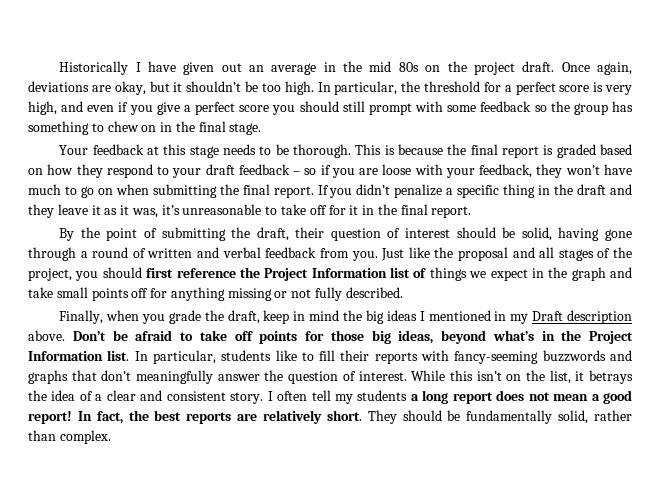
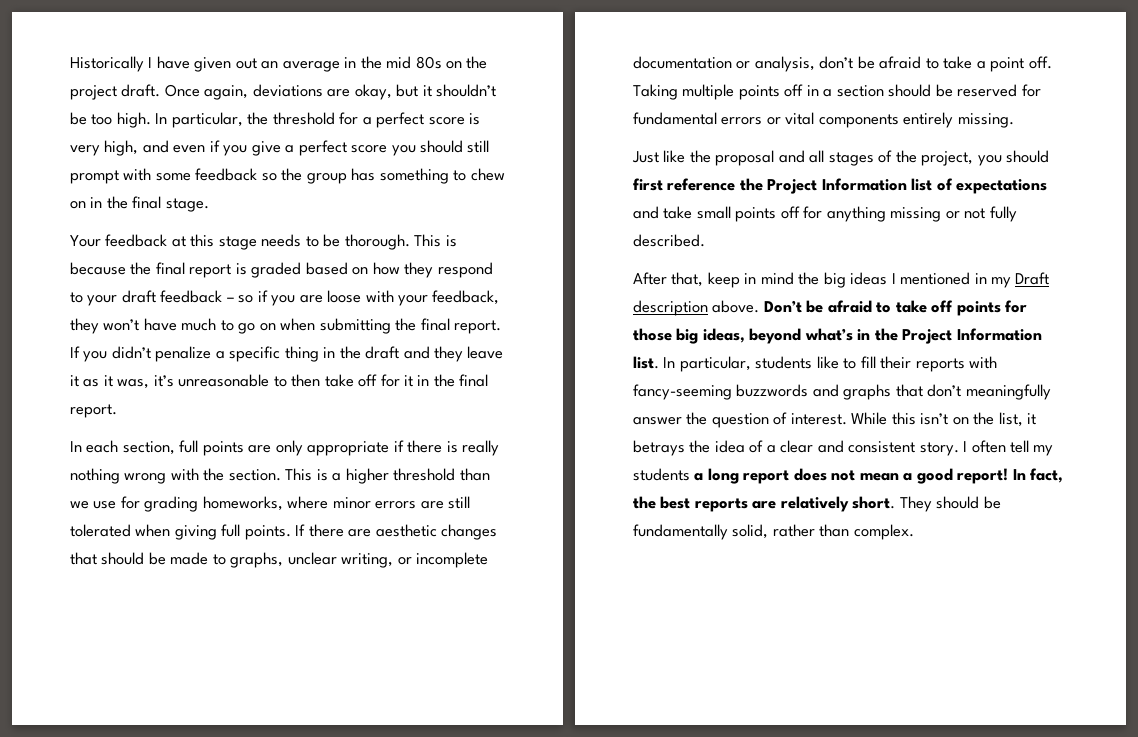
- If you didn’t penalize a specific thing in the draft and they leave it as it was, it’s unreasonable to take off for it in the final report.
+ If you didn’t penalize a specific thing in the draft and they leave it as it was, it’s unreasonable to then take off for it in the final report.
- By the point of submitting the draft, their question of interest should be solid, having gone through a round of written and verbal feedback from you. Just like the proposal and all stages of the project, you should first reference the Project Information list of things we expect in the graph and take small points off for anything missing or not fully described.
+ In each section, full points are only appropriate if there is really nothing wrong with the section. This is a higher threshold than we use for grading homeworks, where minor errors are still tolerated when giving full points. If there are aesthetic changes that should be made to graphs, unclear writing, or incomplete documentation or analysis, don’t be afraid to take a point off. Taking multiple points off in a section should be reserved for fundamental errors or vital components entirely missing.
+ Just like the proposal and all stages of the project, you should first reference the Project Information list of expectations and take small points off for anything missing or not fully described.
- Finally, when you grade the draft, keep in mind the big ideas I mentioned in my Draft description above.
+ After that, keep in mind the big ideas I mentioned in my Draft description above.

